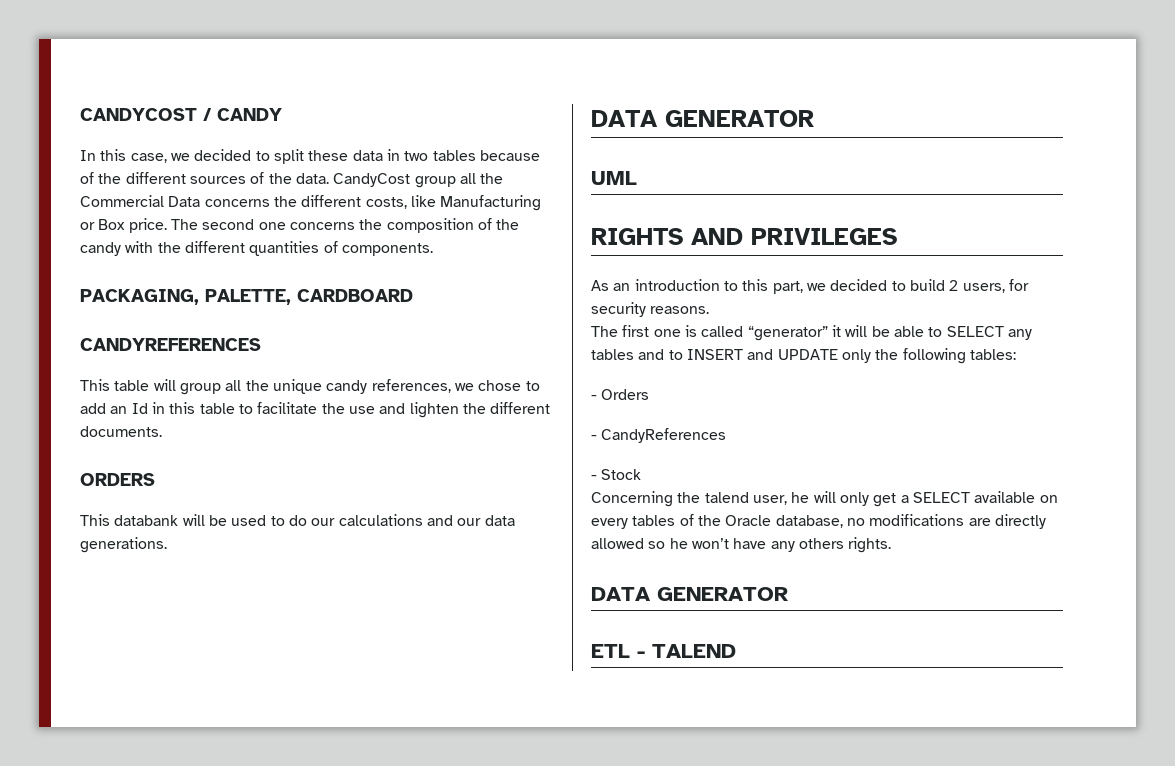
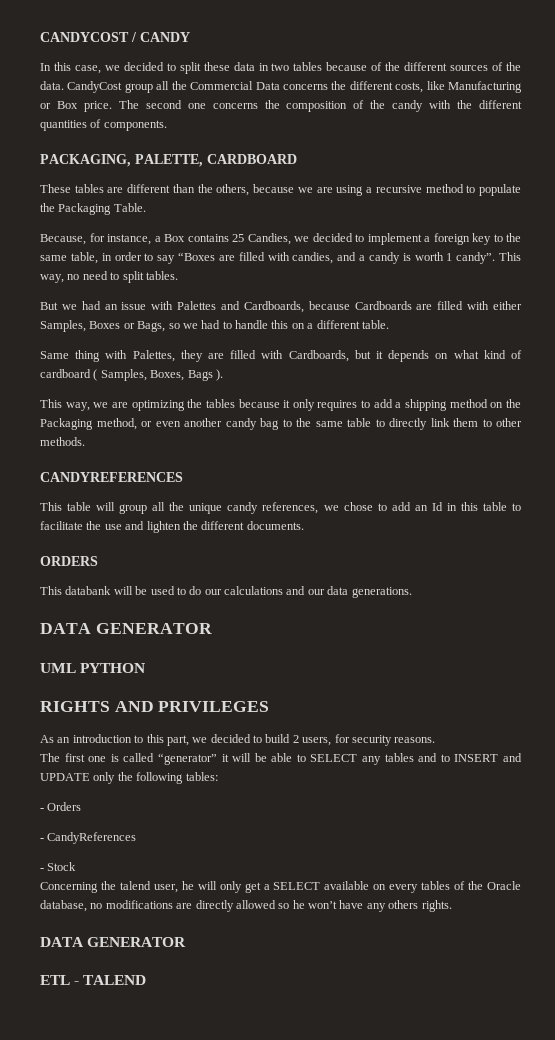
+ These tables are different than the others, because we are using a recursive method to populate the Packaging Table.
+ Because, for instance, a Box contains 25 Candies, we decided to implement a foreign key to the same table, in order to say “Boxes are filled with candies, and a candy is worth 1 candy”. This way, no need to split tables.
+ But we had an issue with Palettes and Cardboards, because Cardboards are filled with either Samples, Boxes or Bags, so we had to handle this on a different table.
+ Same thing with Palettes, they are filled with Cardboards, but it depends on what kind of cardboard ( Samples, Boxes, Bags ).
+ This way, we are optimizing the tables because it only requires to add a shipping method on the Packaging method, or even another candy bag to the same table to directly link them to other methods.
- UML
+ UML PYTHON

